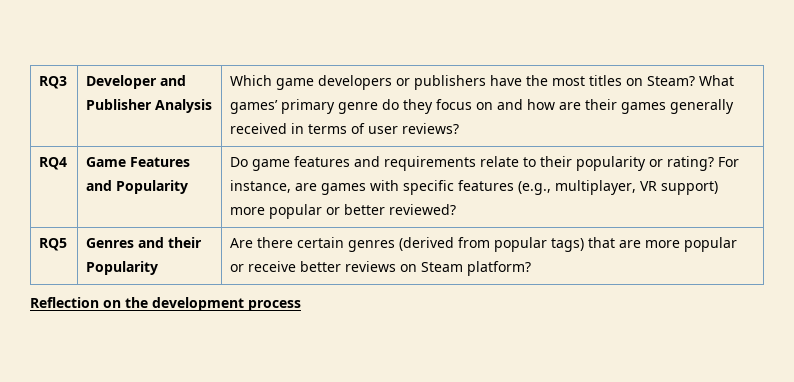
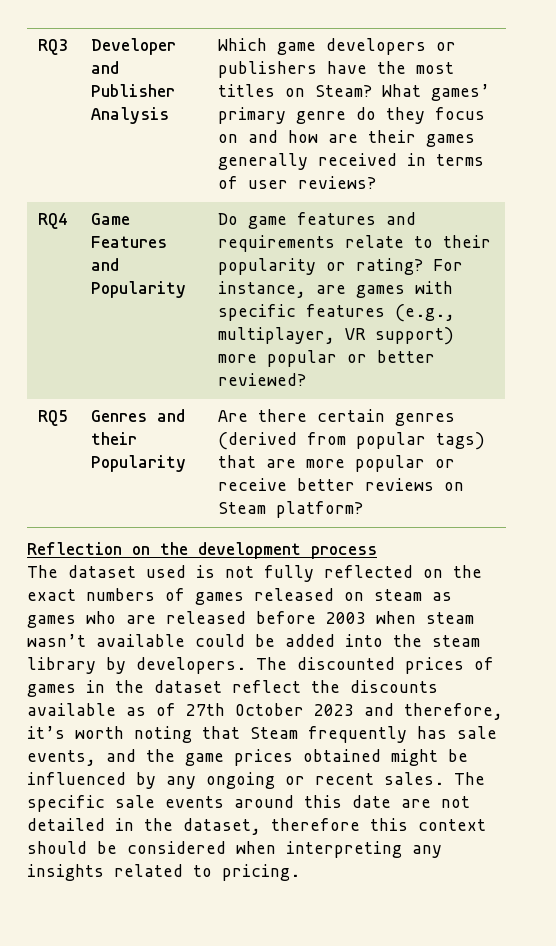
+ The dataset used is not fully reflected on the exact numbers of games released on steam as games who are released before 2003 when steam wasn’t available could be added into the steam library by developers. The discounted prices of games in the dataset reflect the discounts available as of 27th October 2023 and therefore, it’s worth noting that Steam frequently has sale events, and the game prices obtained might be influenced by any ongoing or recent sales. The specific sale events around this date are not detailed in the dataset, therefore this context should be considered when interpreting any insights related to pricing.

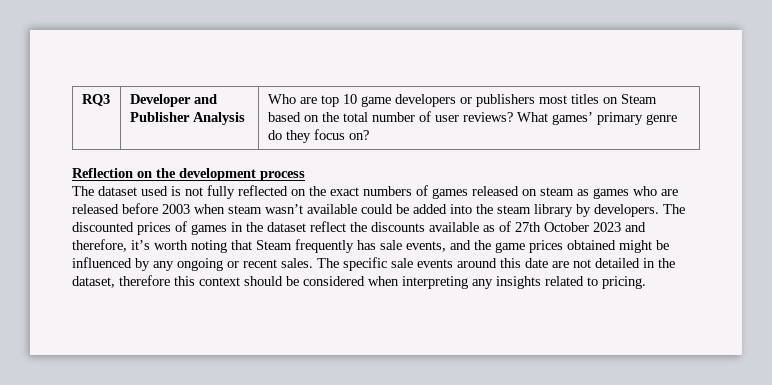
- RQ3 | Developer and Publisher Analysis | Which game developers or publishers have the most titles on Steam? What games’ primary genre do they focus on and how are their games generally received in terms of user reviews?
- RQ4 | Game Features and Popularity | Do game features and requirements relate to their popularity or rating? For instance, are games with specific features (e.g., multiplayer, VR support) more popular or better reviewed?
- RQ5 | Genres and their Popularity | Are there certain genres (derived from popular tags) that are more popular or receive better reviews on Steam platform?
+ RQ3 | Developer and Publisher Analysis | Who are top 10 game developers or publishers most titles on Steam based on the total number of user reviews? What games’ primary genre do they focus on?

